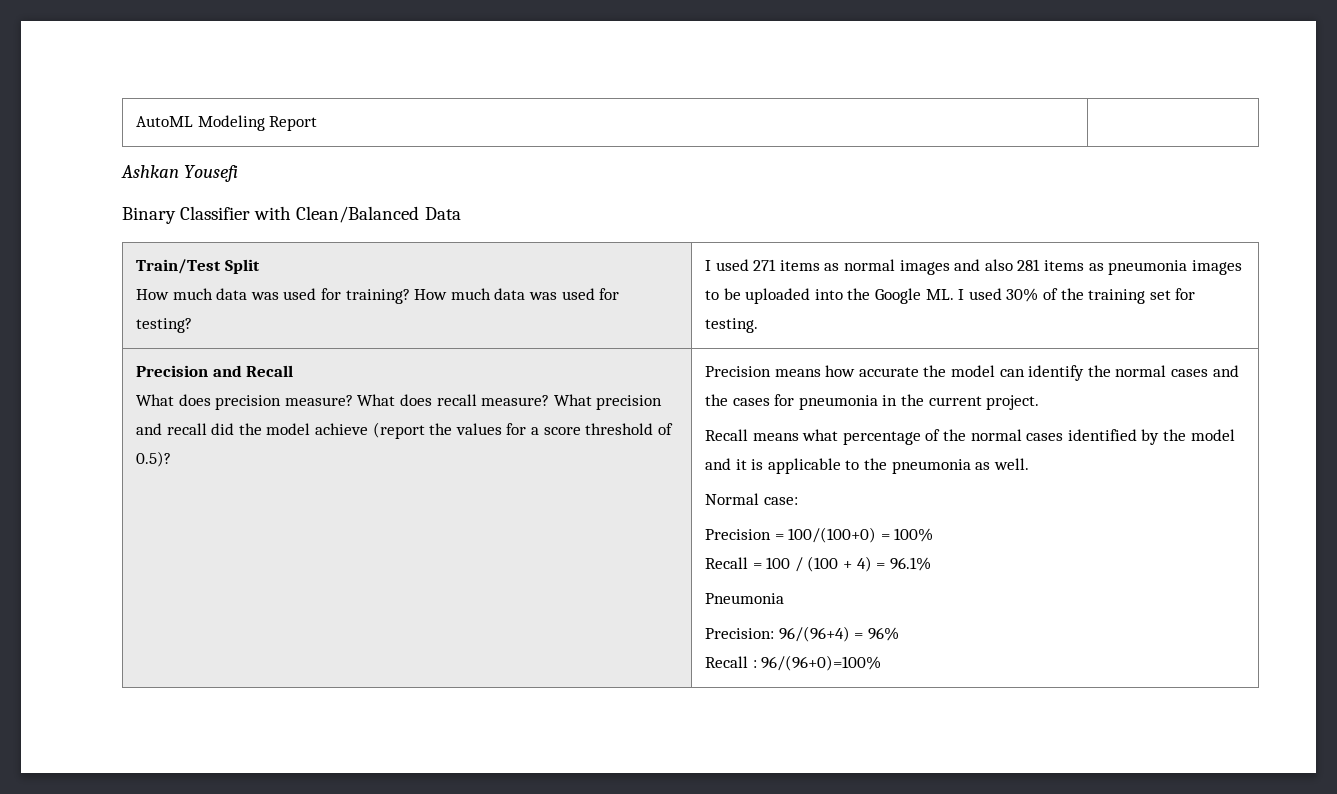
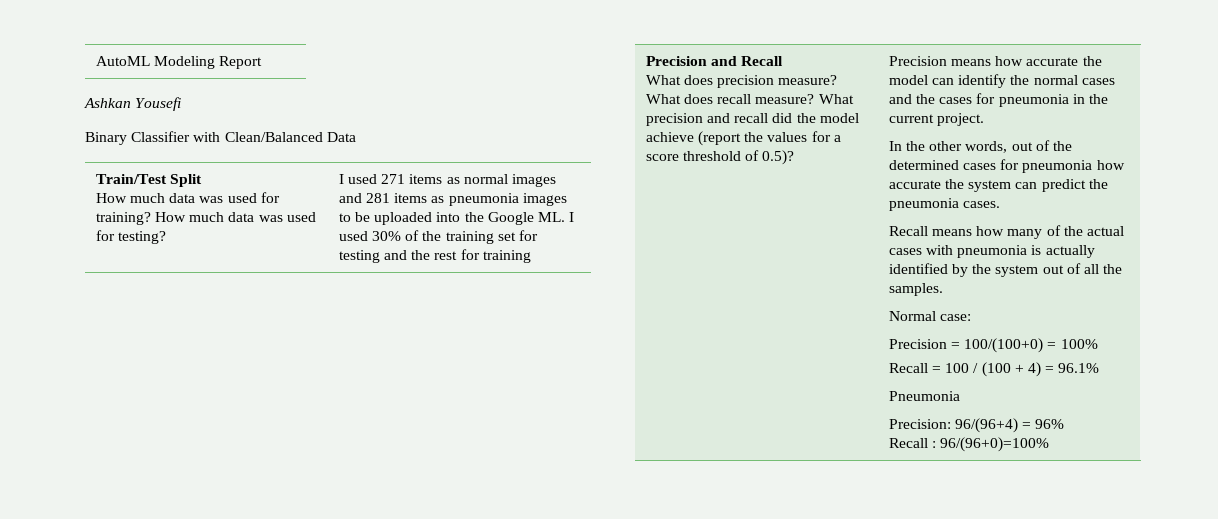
- I used 271 items as normal images and also 281 items as pneumonia images to be uploaded into the Google ML. I used 30% of the training set for testing.
+ I used 271 items as normal images and 281 items as pneumonia images to be uploaded into the Google ML. I used 30% of the training set for testing and the rest for training
- Recall means what percentage of the normal cases identified by the model and it is applicable to the pneumonia as well.
+ In the other words, out of the determined cases for pneumonia how accurate the system can predict the pneumonia cases.
+ Recall means how many of the actual cases with pneumonia is actually identified by the system out of all the samples.

